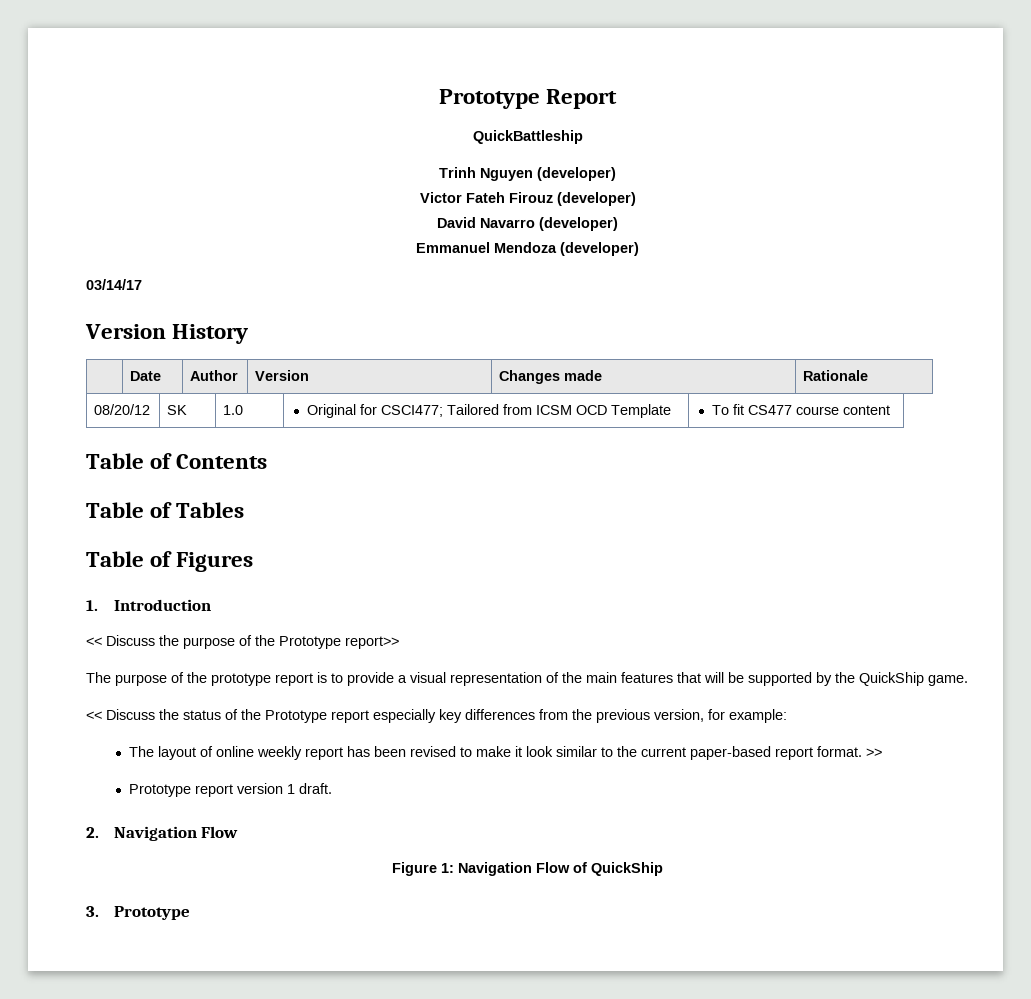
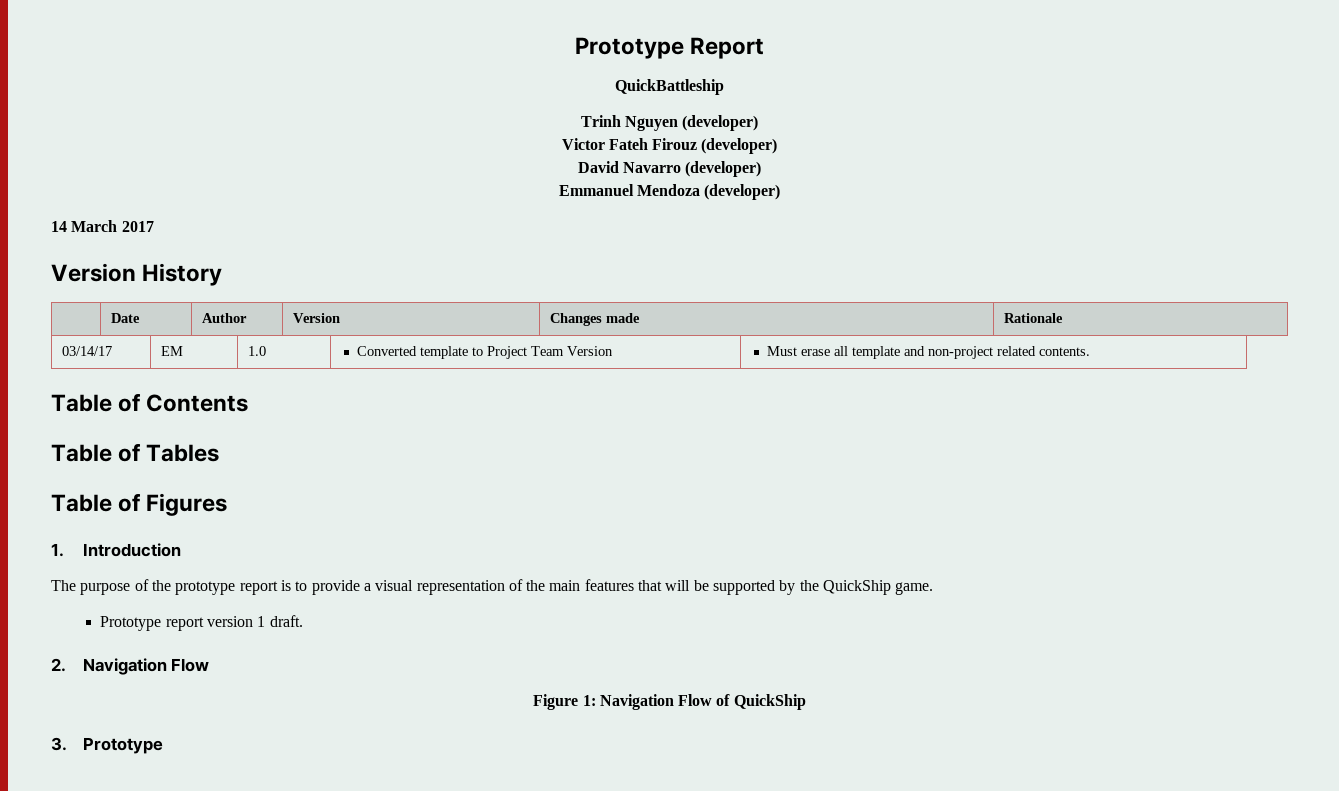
- 03/14/17
+ 14 March 2017
- 08/20/12 | SK | 1.0 | Original for CSCI477; Tailored from ICSM OCD Template | To fit CS477 course content
+ 03/14/17 | EM | 1.0 | Converted template to Project Team Version | Must erase all template and non-project related contents.
- << Discuss the purpose of the Prototype report>>
- << Discuss the status of the Prototype report especially key differences from the previous version, for example:
- The layout of online weekly report has been revised to make it look similar to the current paper-based report format. >>

